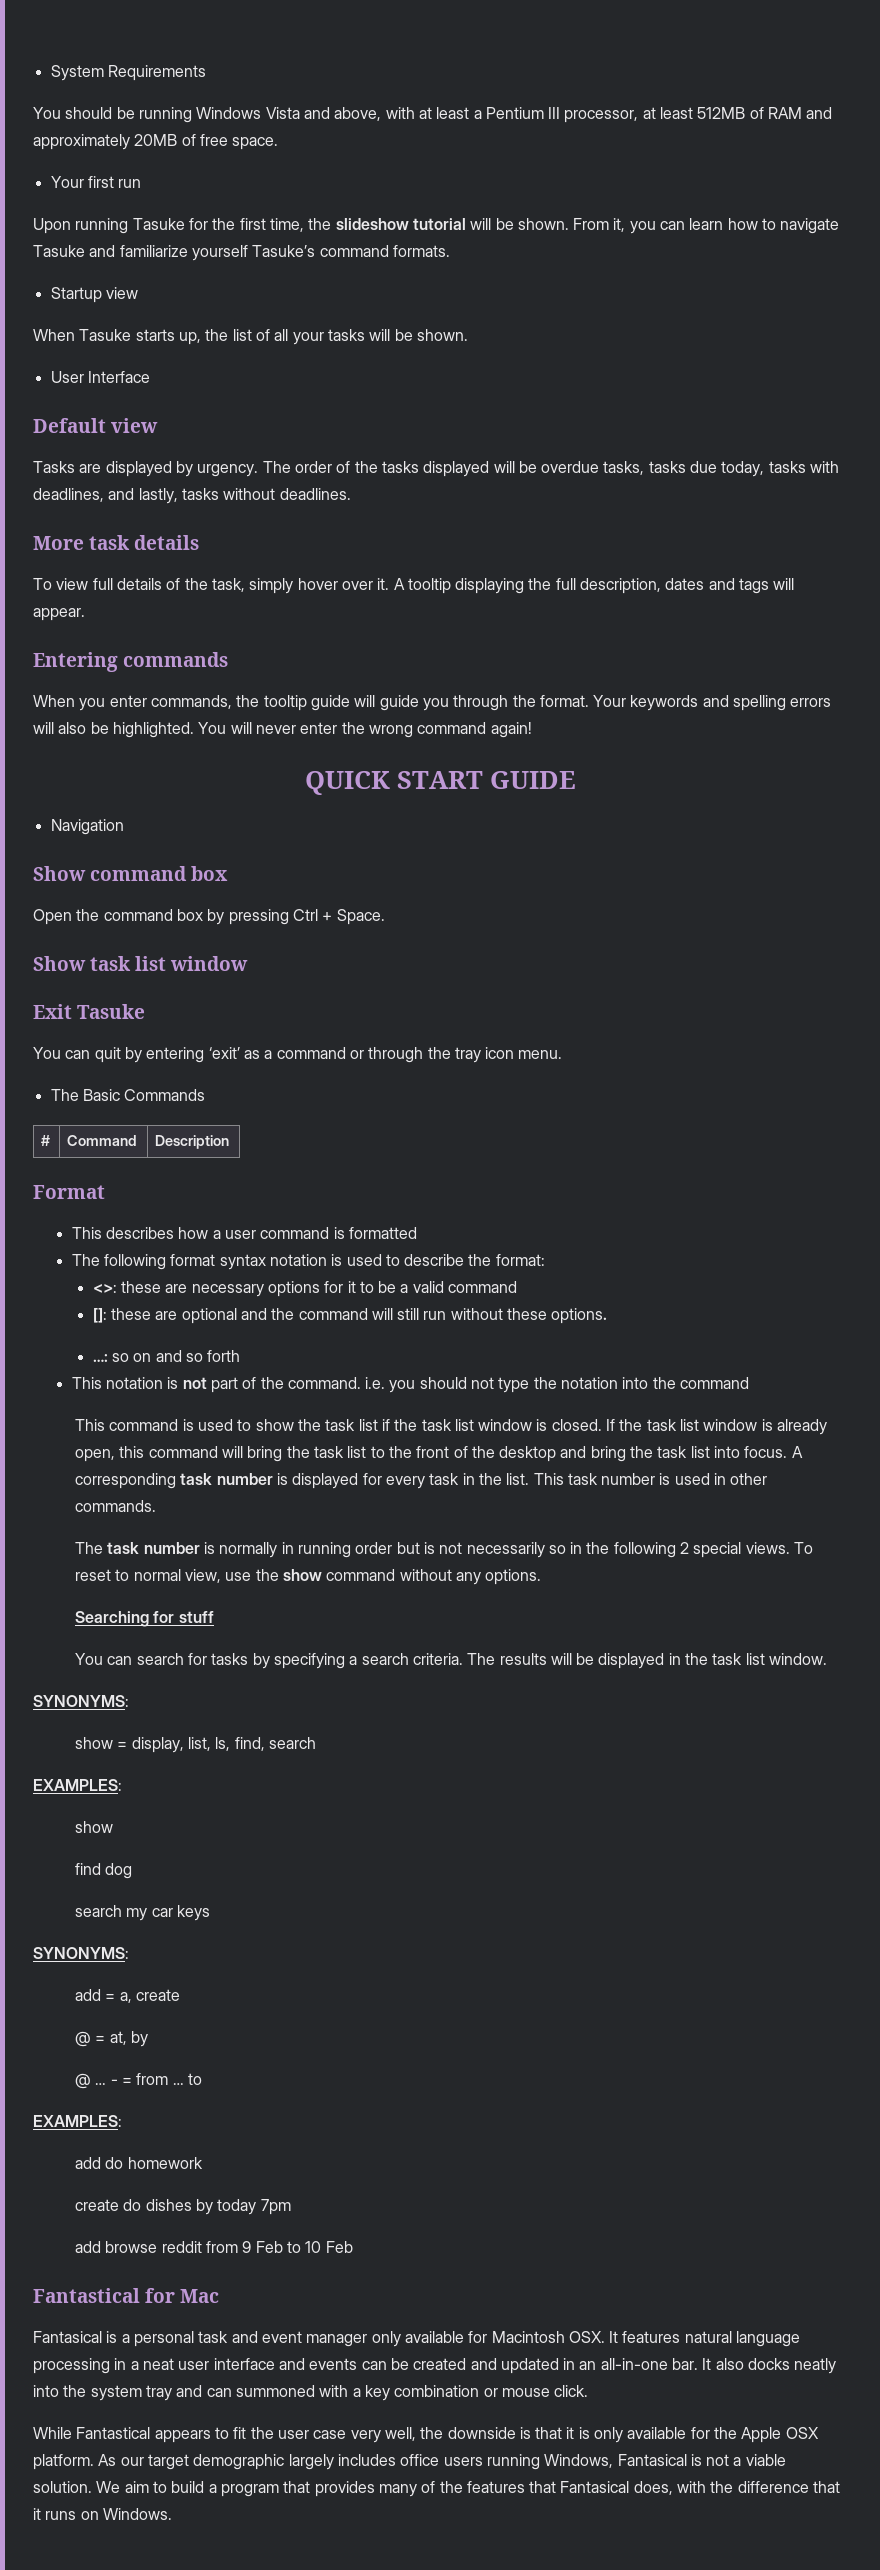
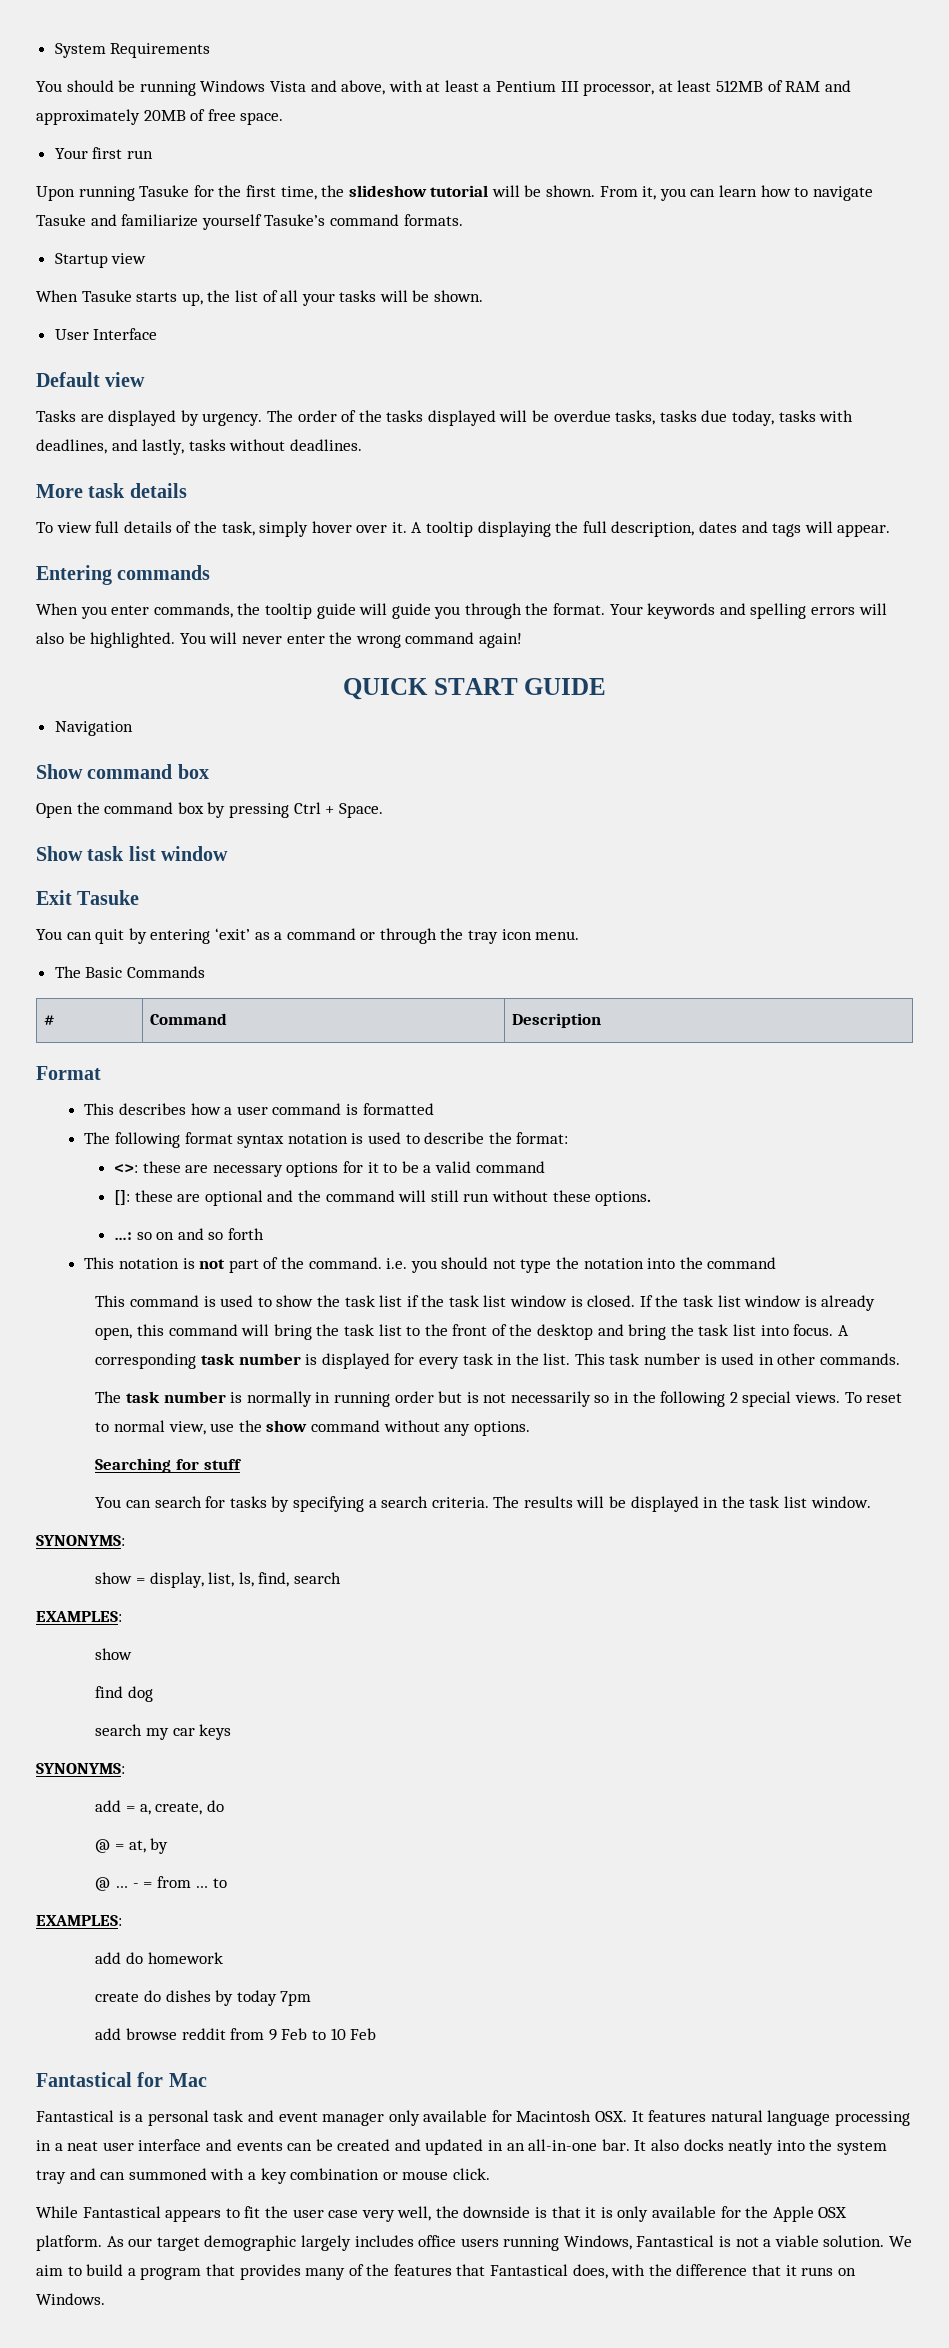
- add = a, create
+ add = a, create, do
- Fantasical is a personal task and event manager only available for Macintosh OSX. It features natural language processing in a neat user interface and events can be created and updated in an all-in-one bar.
+ Fantastical is a personal task and event manager only available for Macintosh OSX. It features natural language processing in a neat user interface and events can be created and updated in an all-in-one bar.
- As our target demographic largely includes office users running Windows, Fantasical is not a viable solution.
+ As our target demographic largely includes office users running Windows, Fantastical is not a viable solution.
- We aim to build a program that provides many of the features that Fantasical does, with the difference that it runs on Windows.
+ We aim to build a program that provides many of the features that Fantastical does, with the difference that it runs on Windows.

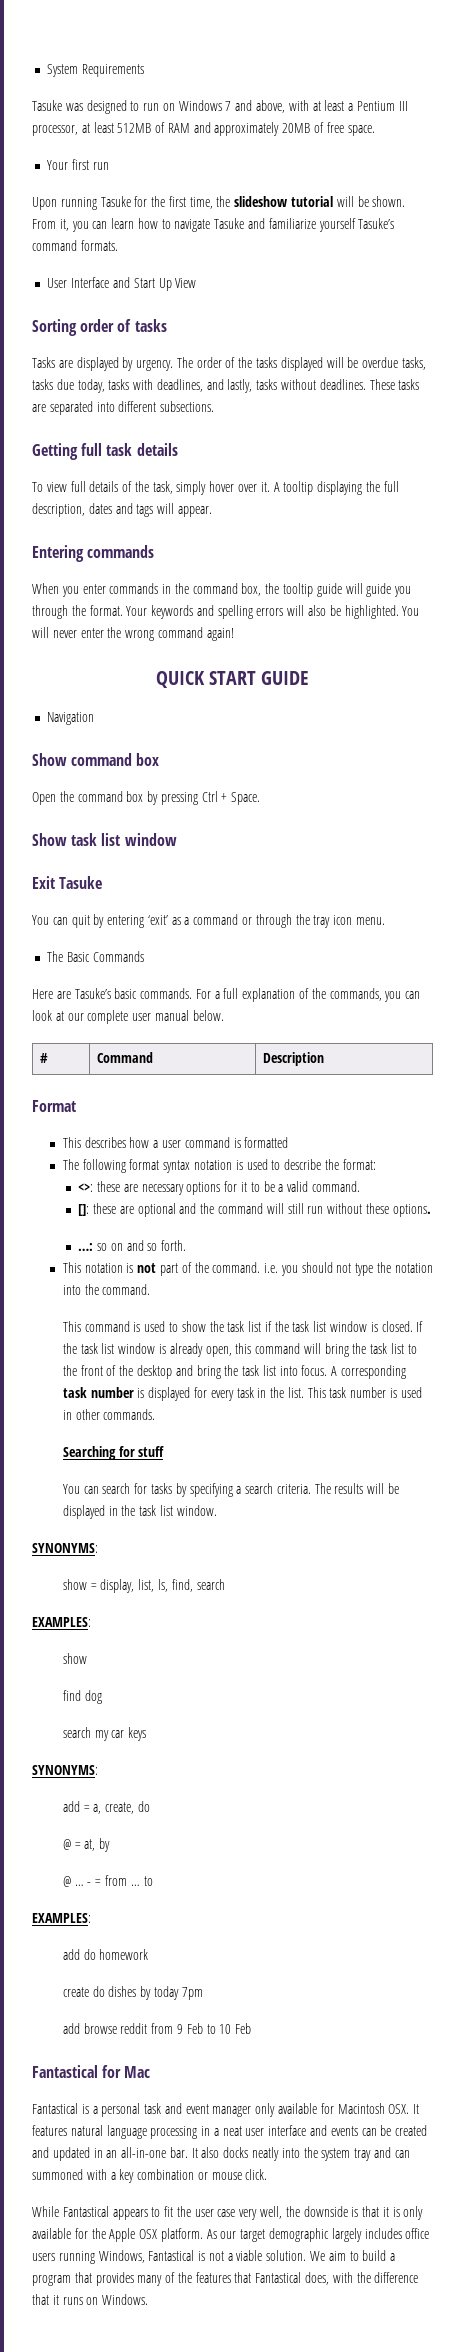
- You should be running Windows Vista and above, with at least a Pentium III processor, at least 512MB of RAM and approximately 20MB of free space.
+ Tasuke was designed to run on Windows 7 and above, with at least a Pentium III processor, at least 512MB of RAM and approximately 20MB of free space.
- Startup view
- When Tasuke starts up, the list of all your tasks will be shown.
- User Interface
- Default view
+ User Interface and Start Up View
+ Sorting order of tasks
- The order of the tasks displayed will be overdue tasks, tasks due today, tasks with deadlines, and lastly, tasks without deadlines.
- More task details
+ The order of the tasks displayed will be overdue tasks, tasks due today, tasks with deadlines, and lastly, tasks without deadlines. These tasks are separated into different subsections.
+ Getting full task details
- When you enter commands, the tooltip guide will guide you through the format.
+ When you enter commands in the command box, the tooltip guide will guide you through the format.
+ Here are Tasuke’s basic commands. For a full explanation of the commands, you can look at our complete user manual below.
- <>: these are necessary options for it to be a valid command
+ <>: these are necessary options for it to be a valid command.
- …: so on and so forth
+ …: so on and so forth.
- This notation is not part of the command. i.e. you should not type the notation into the command
+ This notation is not part of the command. i.e. you should not type the notation into the command.
- The task number is normally in running order but is not necessarily so in the following 2 special views. To reset to normal view, use the show command without any options.

